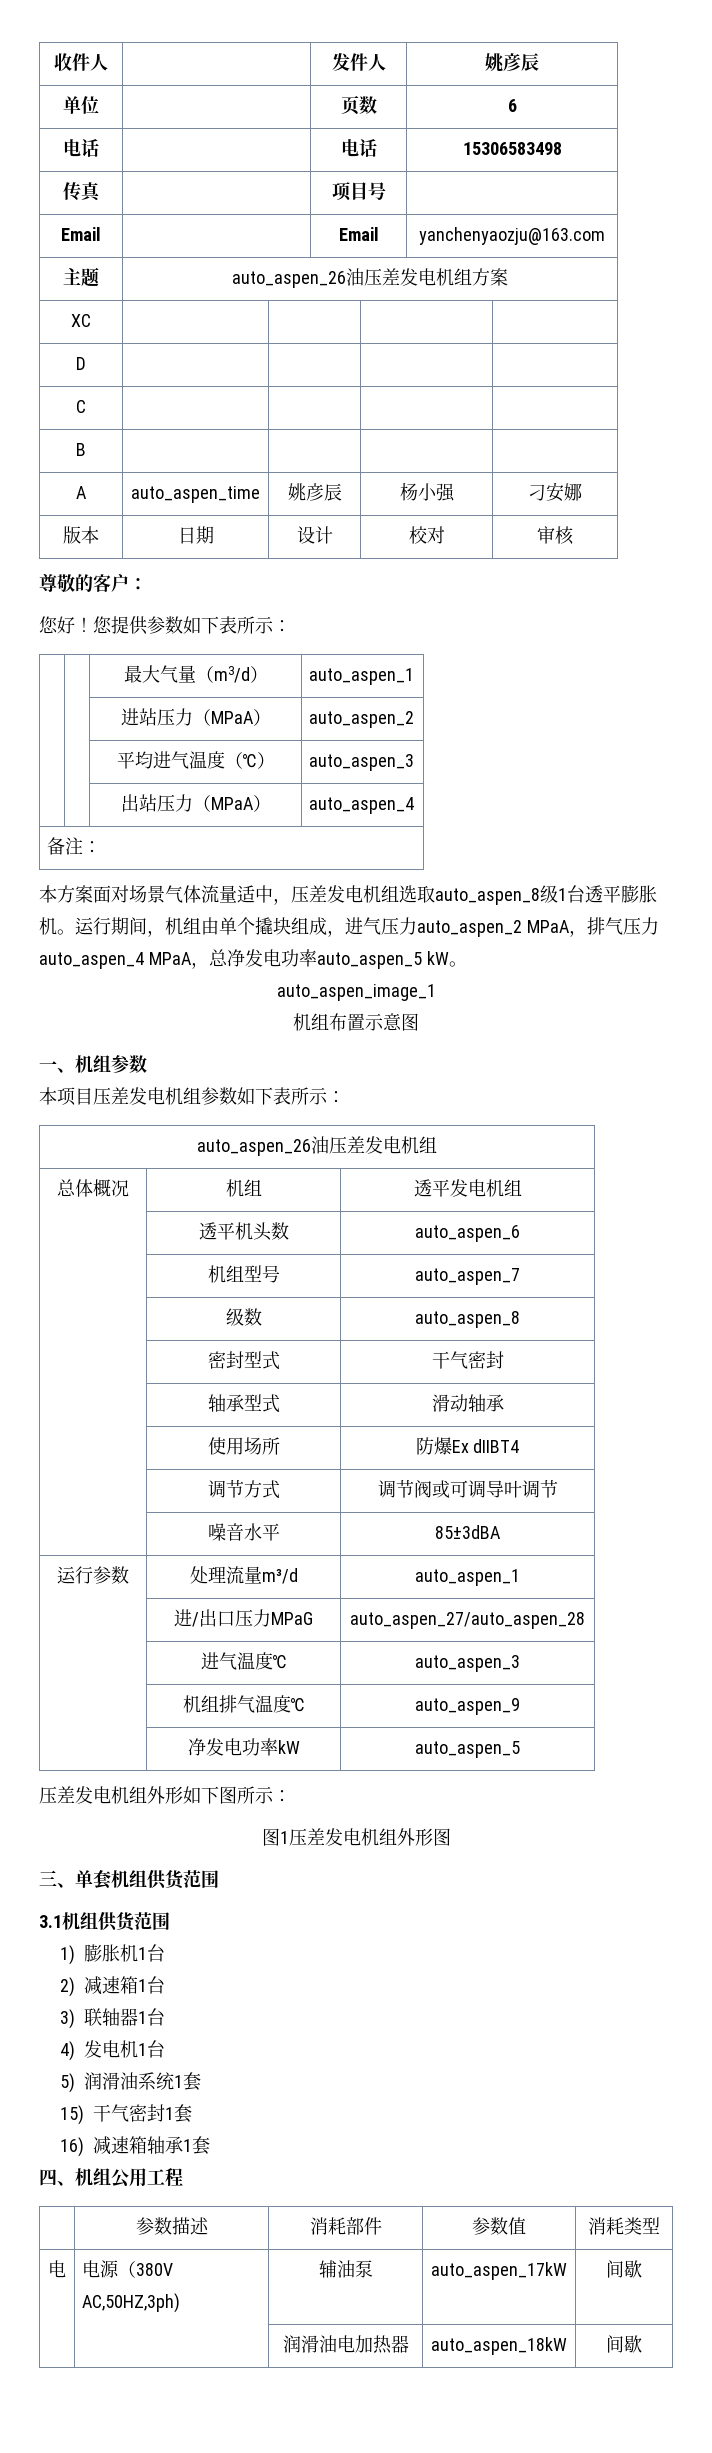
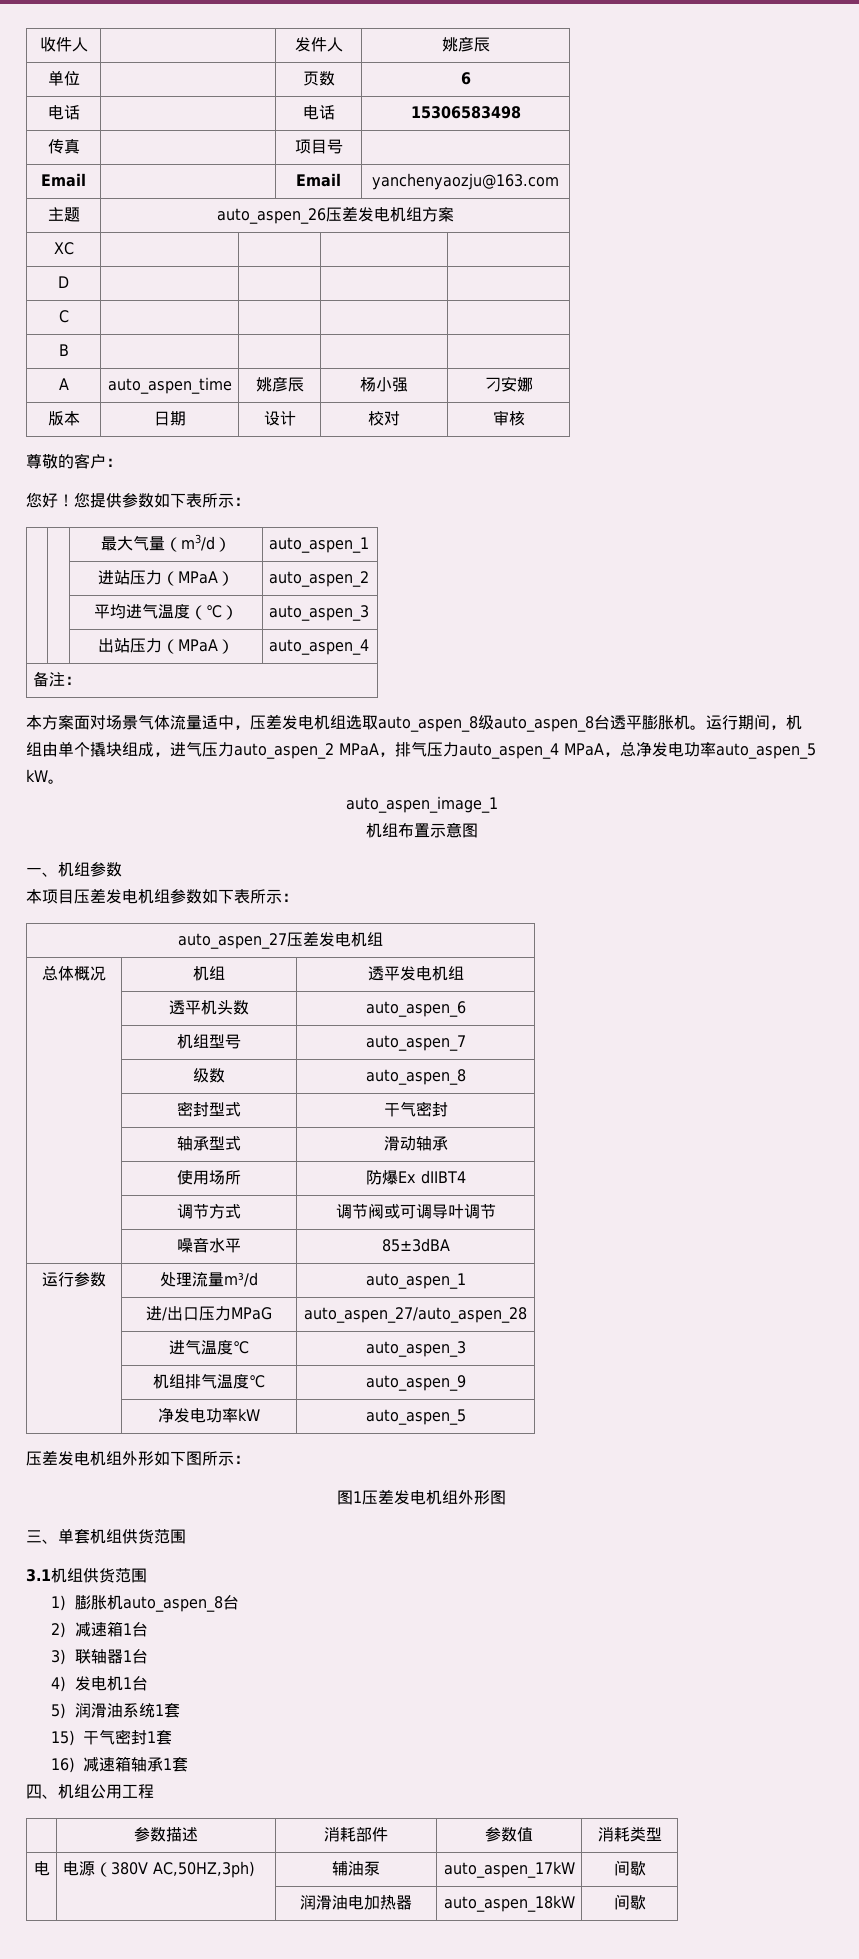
- 主题 | auto_aspen_26油压差发电机组方案
+ 主题 | auto_aspen_26压差发电机组方案
- 本方案面对场景气体流量适中，压差发电机组选取auto_aspen_8级1台透平膨胀机。
+ 本方案面对场景气体流量适中，压差发电机组选取auto_aspen_8级auto_aspen_8台透平膨胀机。
  本项目压差发电机组参数如下表所示：
- auto_aspen_26油压差发电机组
+ auto_aspen_27压差发电机组
- 1)膨胀机1台
+ 1)膨胀机auto_aspen_8台

